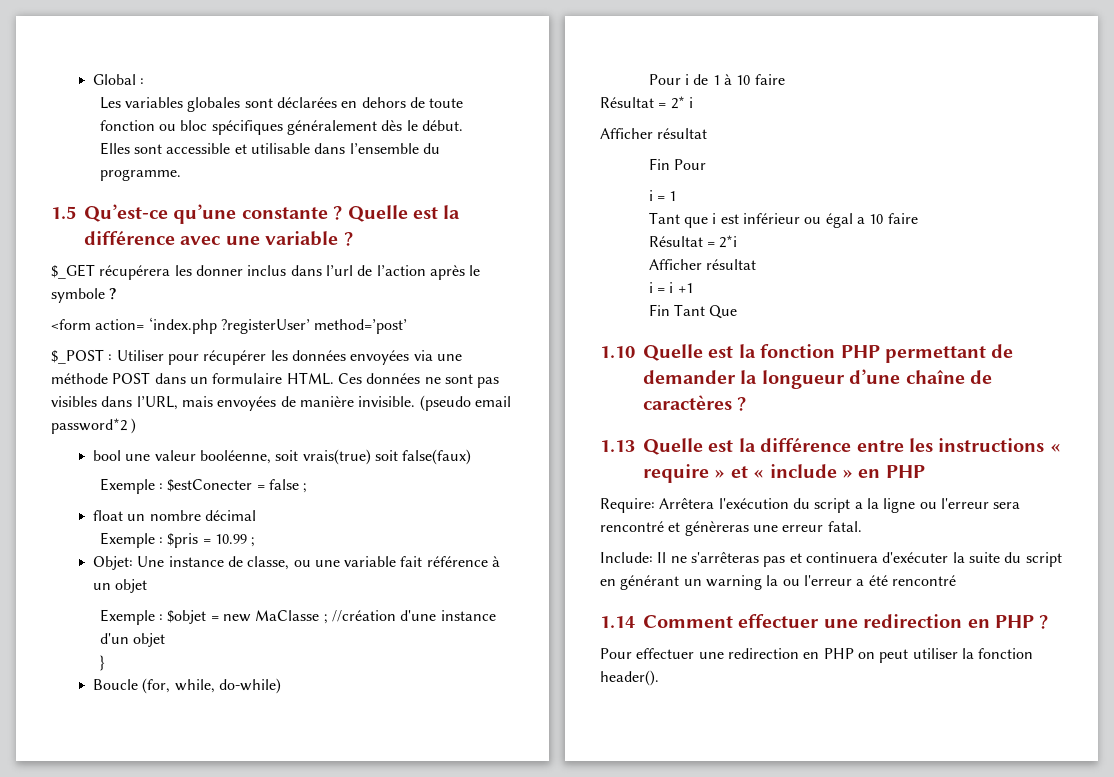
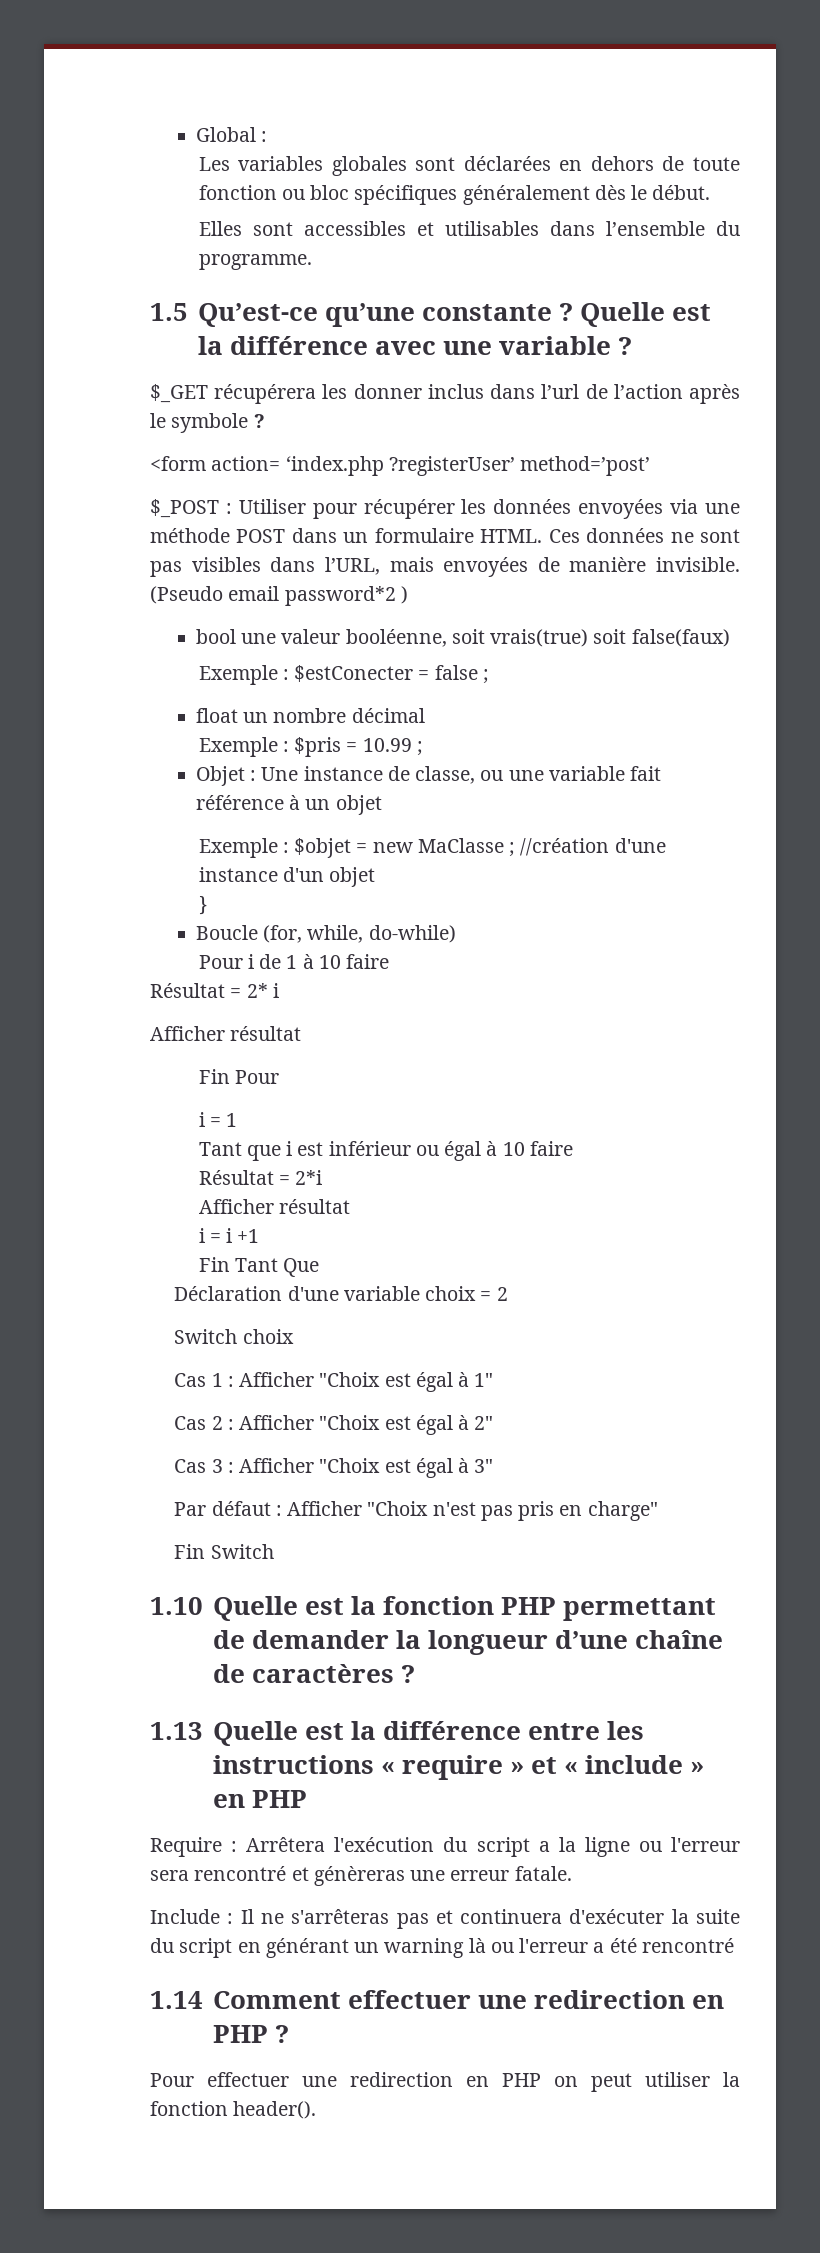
- Elles sont accessible et utilisable dans l’ensemble du programme.
+ Elles sont accessibles et utilisables dans l’ensemble du programme.
- (pseudo email password*2 )
+ (Pseudo email password*2 )
- Objet: Une instance de classe, ou une variable fait référence à un objet
+ Objet : Une instance de classe, ou une variable fait référence à un objet
- Tant que i est inférieur ou égal a 10 faire
+ Tant que i est inférieur ou égal à 10 faire
+ Déclaration d'une variable choix = 2
+ Switch choix
+ Cas 1 : Afficher "Choix est égal à 1"
+ Cas 2 : Afficher "Choix est égal à 2"
+ Cas 3 : Afficher "Choix est égal à 3"
+ Par défaut : Afficher "Choix n'est pas pris en charge"
+ Fin Switch
- Require: Arrêtera l'exécution du script a la ligne ou l'erreur sera rencontré et génèreras une erreur fatal.
- Include: Il ne s'arrêteras pas et continuera d'exécuter la suite du script en générant un warning la ou l'erreur a été rencontré
+ Require : Arrêtera l'exécution du script a la ligne ou l'erreur sera rencontré et génèreras une erreur fatale.
+ Include : Il ne s'arrêteras pas et continuera d'exécuter la suite du script en générant un warning là ou l'erreur a été rencontré

